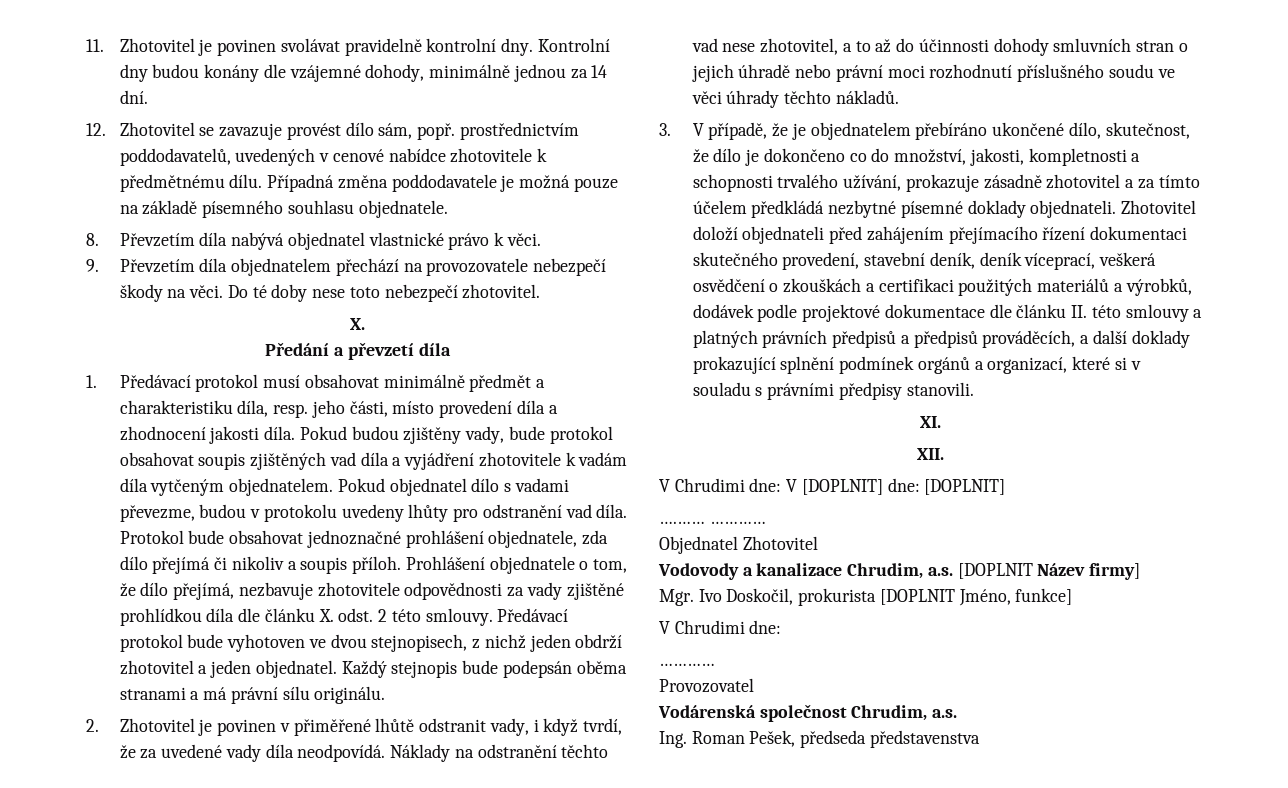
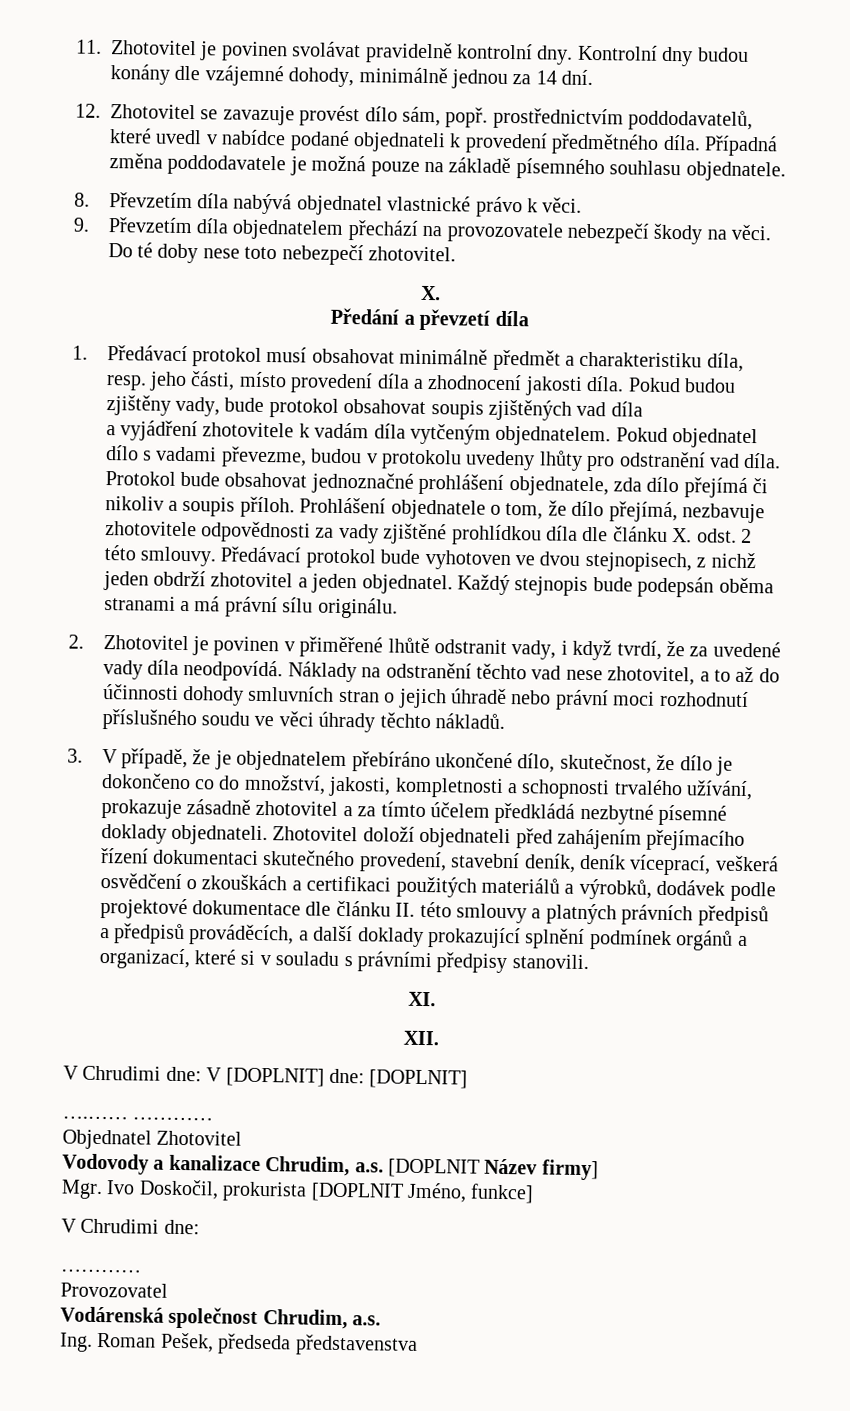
- 12. Zhotovitel se zavazuje provést dílo sám, popř. prostřednictvím poddodavatelů, uvedených v cenové nabídce zhotovitele k předmětnému dílu.
+ 12. Zhotovitel se zavazuje provést dílo sám, popř. prostřednictvím poddodavatelů, které uvedl v nabídce podané objednateli k provedení předmětného díla.
- Pokud budou zjištěny vady, bude protokol obsahovat soupis zjištěných vad díla a vyjádření zhotovitele k vadám díla vytčeným objednatelem.
+ Pokud budou zjištěny vady, bude protokol obsahovat soupis zjištěných vad díla
+ a vyjádření zhotovitele k vadám díla vytčeným objednatelem.

